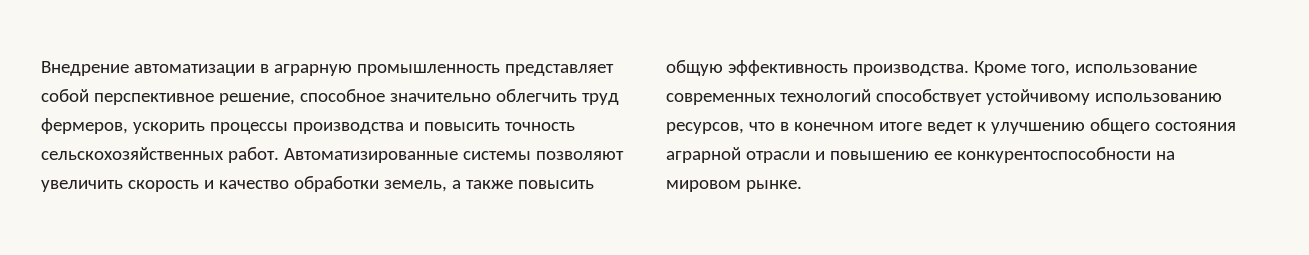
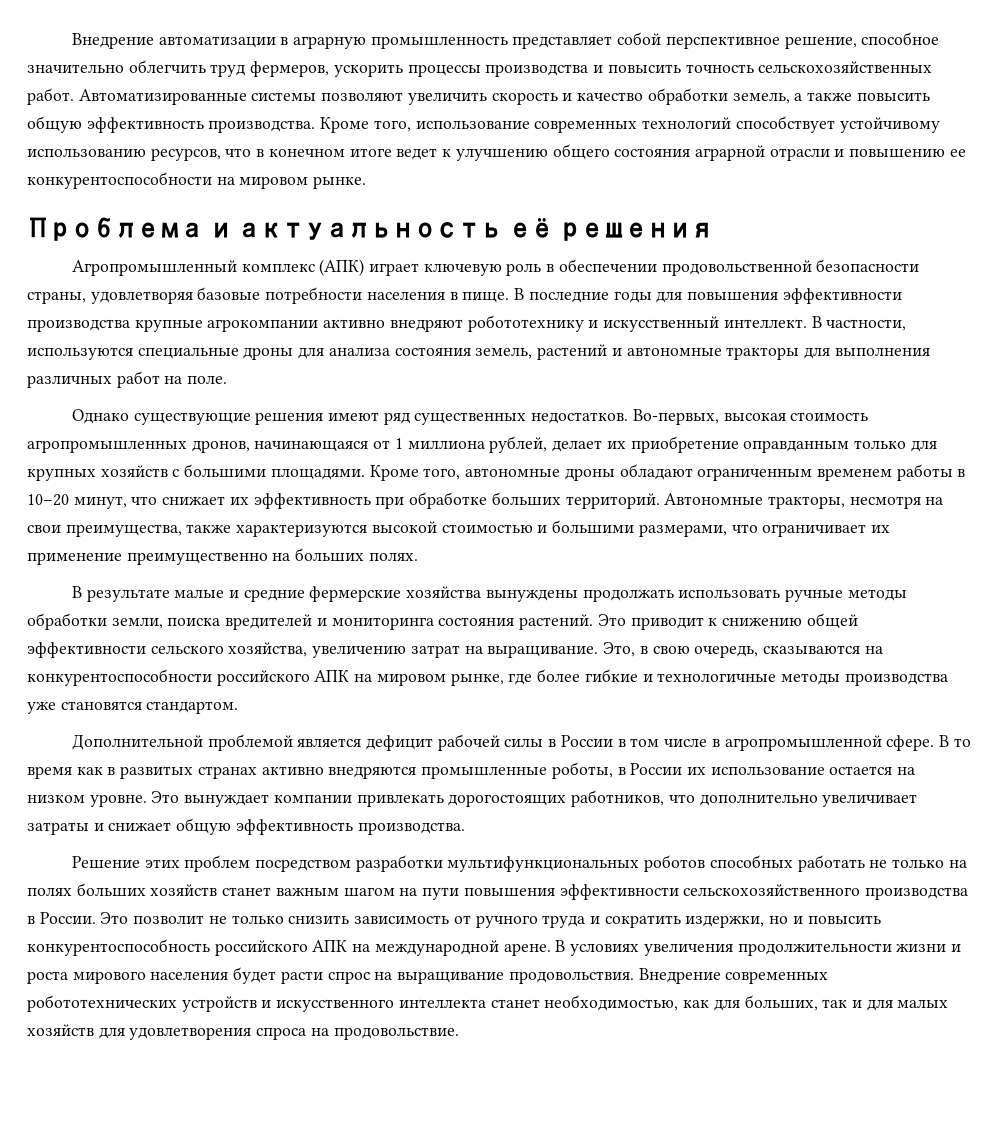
+ Проблема и актуальность её решения
+ Агропромышленный комплекс (АПК) играет ключевую роль в обеспечении продовольственной безопасности страны, удовлетворяя базовые потребности населения в пище. В последние годы для повышения эффективности производства крупные агрокомпании активно внедряют робототехнику и искусственный интеллект. В частности, используются специальные дроны для анализа состояния земель, растений и автономные тракторы для выполнения различных работ на поле.
+ Однако существующие решения имеют ряд существенных недостатков. Во-первых, высокая стоимость агропромышленных дронов, начинающаяся от 1 миллиона рублей, делает их приобретение оправданным только для крупных хозяйств с большими площадями. Кроме того, автономные дроны обладают ограниченным временем работы в 10–20 минут, что снижает их эффективность при обработке больших территорий. Автономные тракторы, несмотря на свои преимущества, также характеризуются высокой стоимостью и большими размерами, что ограничивает их применение преимущественно на больших полях.
+ В результате малые и средние фермерские хозяйства вынуждены продолжать использовать ручные методы обработки земли, поиска вредителей и мониторинга состояния растений. Это приводит к снижению общей эффективности сельского хозяйства, увеличению затрат на выращивание. Это, в свою очередь, сказываются на конкурентоспособности российского АПК на мировом рынке, где более гибкие и технологичные методы производства уже становятся стандартом.
+ Дополнительной проблемой является дефицит рабочей силы в России в том числе в агропромышленной сфере. В то время как в развитых странах активно внедряются промышленные роботы, в России их использование остается на низком уровне. Это вынуждает компании привлекать дорогостоящих работников, что дополнительно увеличивает затраты и снижает общую эффективность производства.
+ Решение этих проблем посредством разработки мультифункциональных роботов способных работать не только на полях больших хозяйств станет важным шагом на пути повышения эффективности сельскохозяйственного производства в России. Это позволит не только снизить зависимость от ручного труда и сократить издержки, но и повысить конкурентоспособность российского АПК на международной арене. В условиях увеличения продолжительности жизни и роста мирового населения будет расти спрос на выращивание продовольствия. Внедрение современных робототехнических устройств и искусственного интеллекта станет необходимостью, как для больших, так и для малых хозяйств для удовлетворения спроса на продовольствие.

